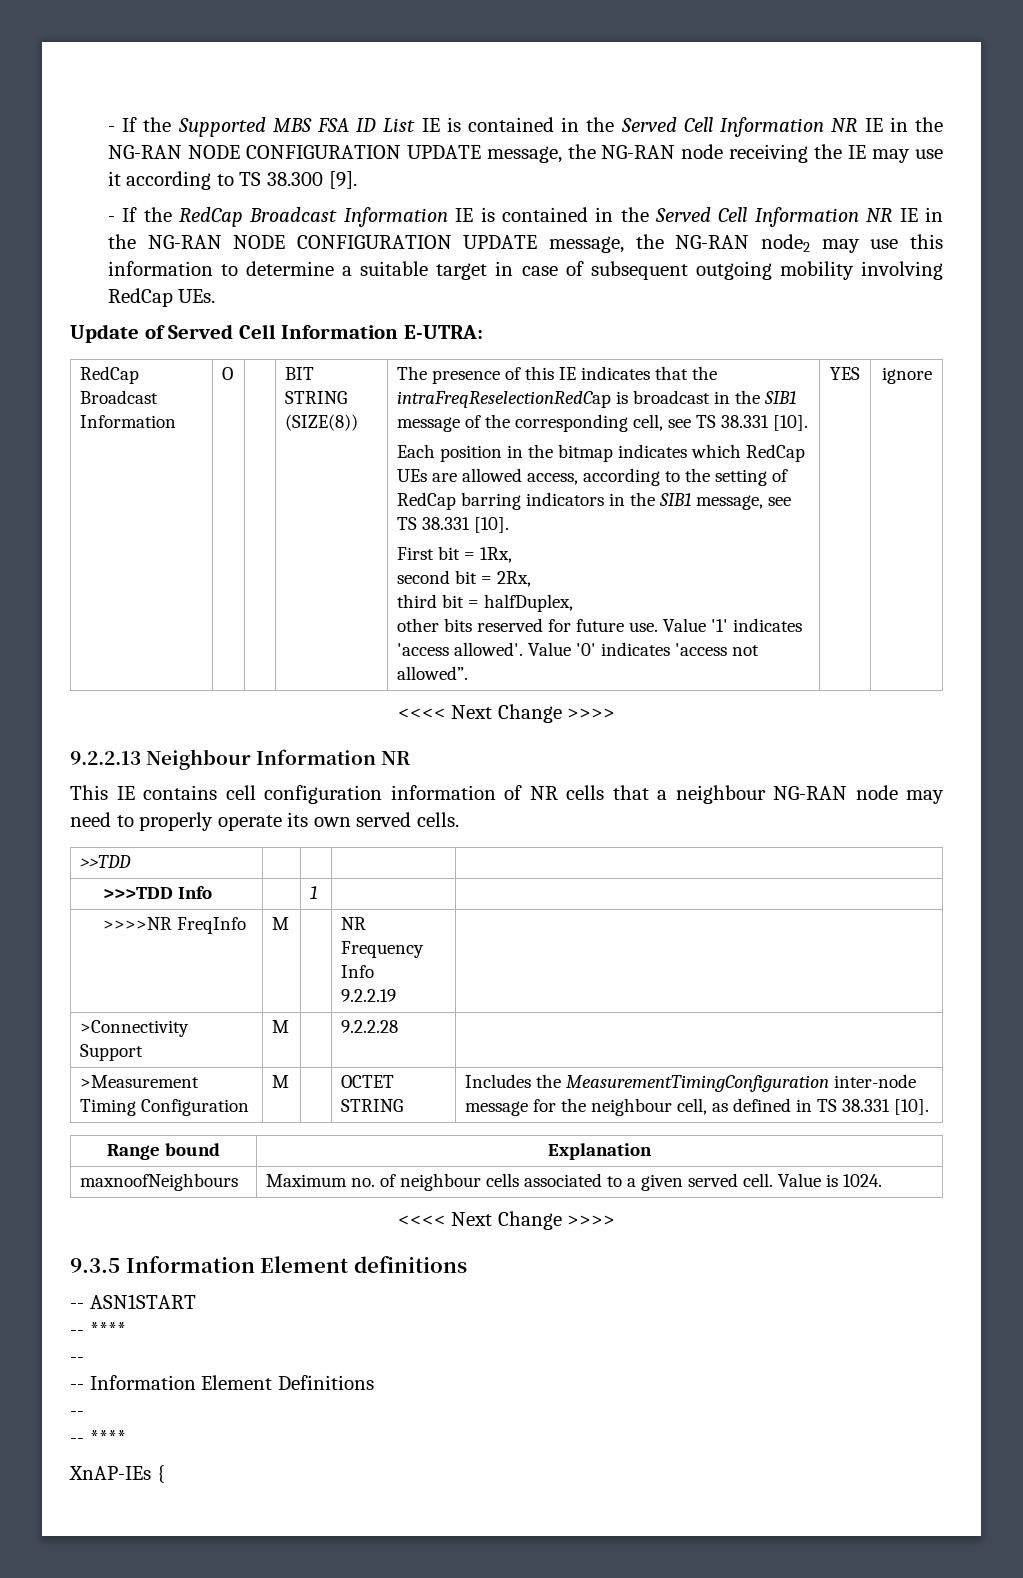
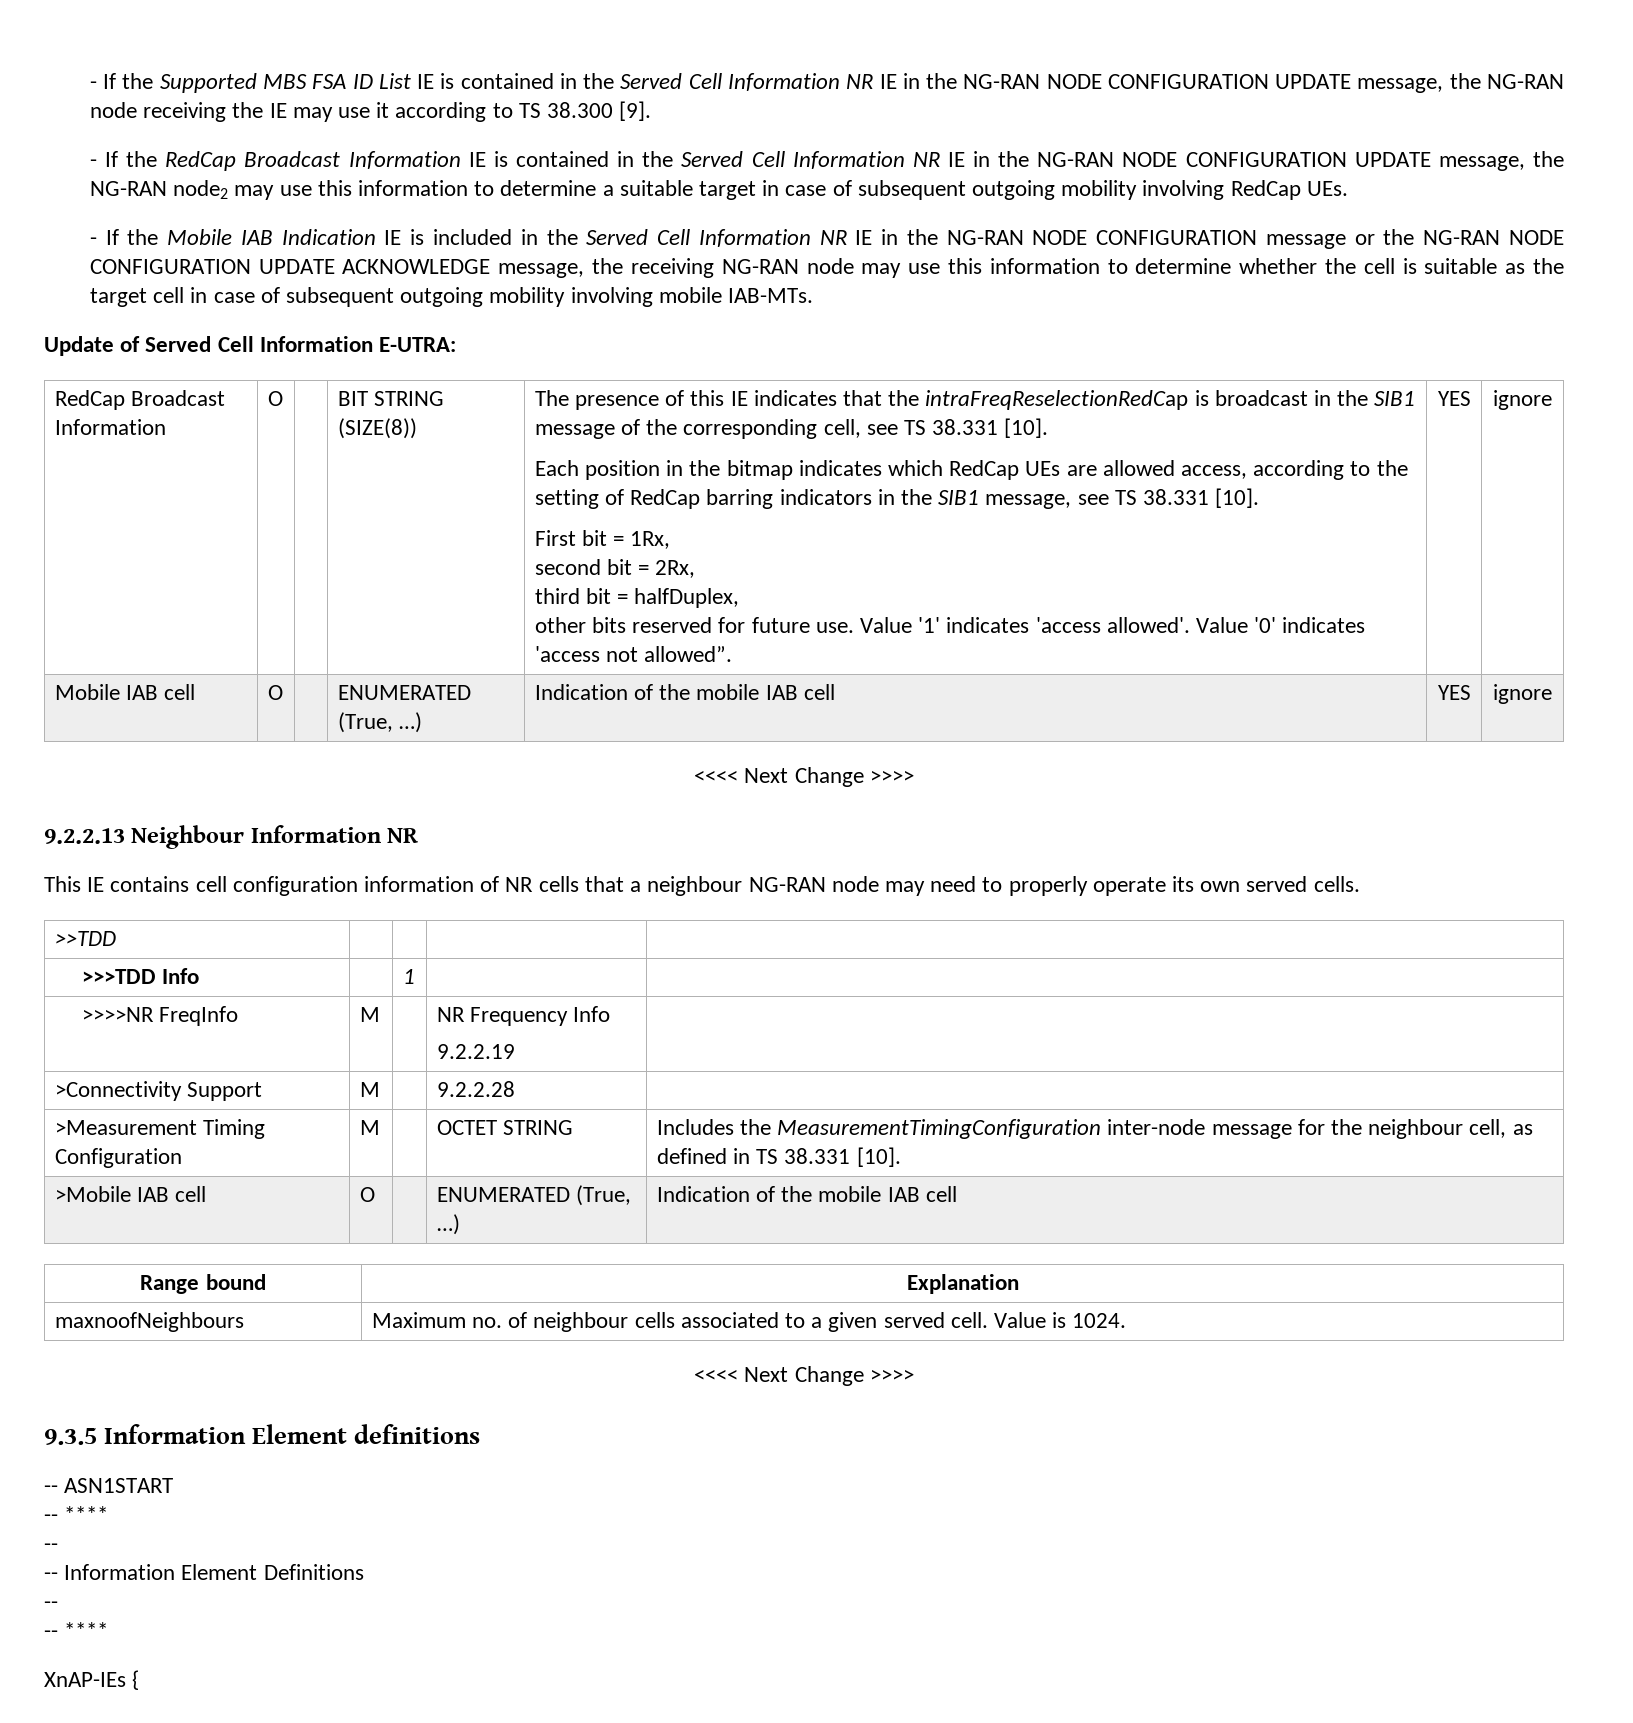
+ - If the Mobile IAB Indication IE is included in the Served Cell Information NR IE in the NG-RAN NODE CONFIGURATION message or the NG-RAN NODE CONFIGURATION UPDATE ACKNOWLEDGE message, the receiving NG-RAN node may use this information to determine whether the cell is suitable as the target cell in case of subsequent outgoing mobility involving mobile IAB-MTs.
+ Mobile IAB cell | O | | ENUMERATED (True, …) | Indication of the mobile IAB cell | YES | ignore
+ >Mobile IAB cell | O | | ENUMERATED (True, …) | Indication of the mobile IAB cell

